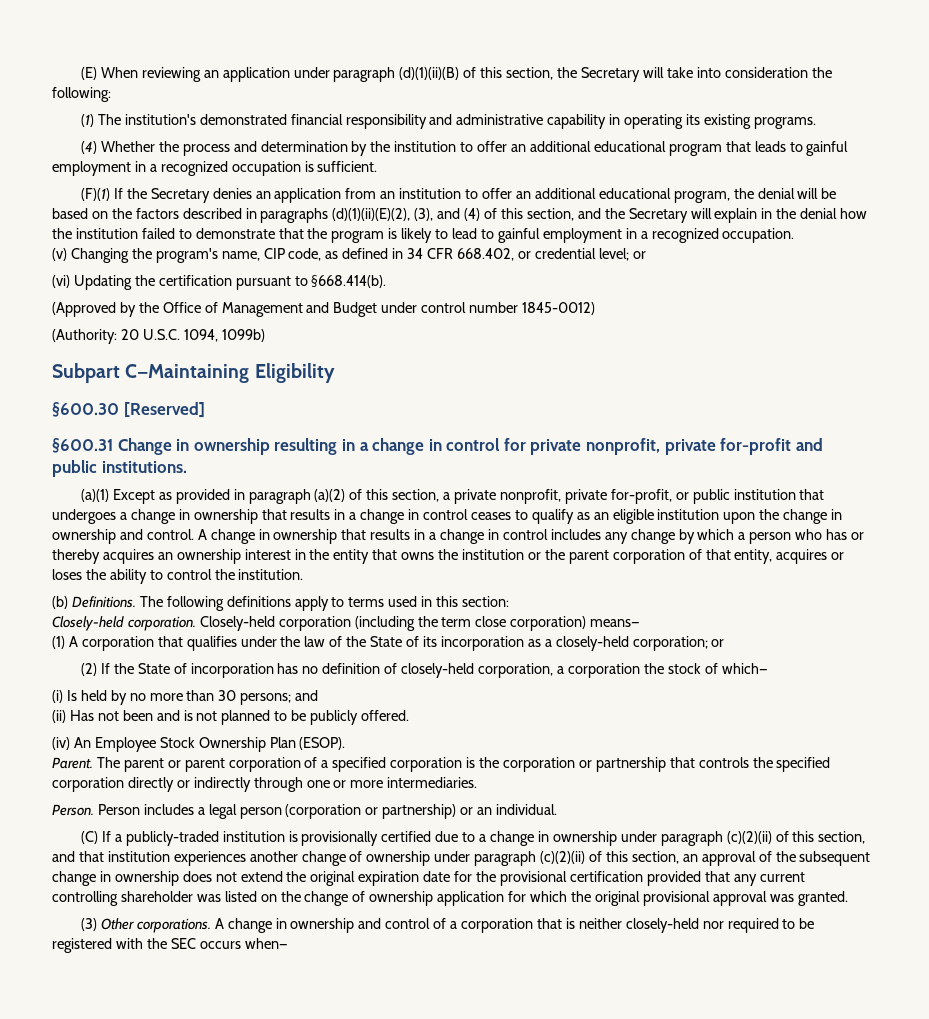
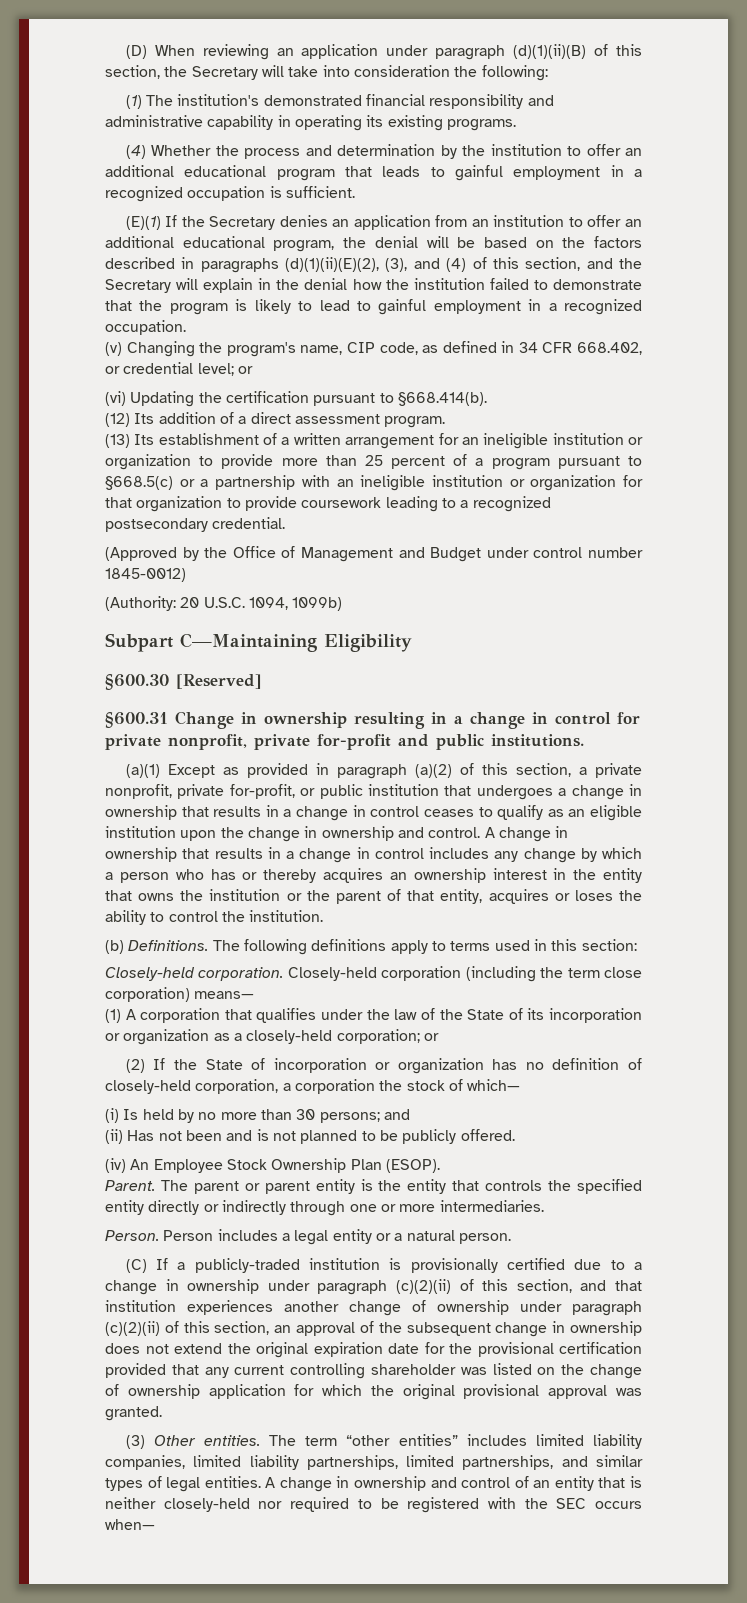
- (E) When reviewing an application under paragraph (d)(1)(ii)(B) of this section, the Secretary will take into consideration the following:
+ (D) When reviewing an application under paragraph (d)(1)(ii)(B) of this section, the Secretary will take into consideration the following:
- (F)(1) If the Secretary denies an application from an institution to offer an additional educational program, the denial will be based on the factors described in paragraphs (d)(1)(ii)(E)(2), (3), and (4) of this section, and the Secretary will explain in the denial how the institution failed to demonstrate that the program is likely to lead to gainful employment in a recognized occupation.
+ (E)(1) If the Secretary denies an application from an institution to offer an additional educational program, the denial will be based on the factors described in paragraphs (d)(1)(ii)(E)(2), (3), and (4) of this section, and the Secretary will explain in the denial how the institution failed to demonstrate that the program is likely to lead to gainful employment in a recognized occupation.
+ (12) Its addition of a direct assessment program.
+ (13) Its establishment of a written arrangement for an ineligible institution or organization to provide more than 25 percent of a program pursuant to §668.5(c) or a partnership with an ineligible institution or organization for that organization to provide coursework leading to a recognized postsecondary credential.
- A change in ownership that results in a change in control includes any change by which a person who has or thereby acquires an ownership interest in the entity that owns the institution or the parent corporation of that entity, acquires or loses the ability to control the institution.
+ A change in ownership that results in a change in control includes any change by which a person who has or thereby acquires an ownership interest in the entity that owns the institution or the parent of that entity, acquires or loses the ability to control the institution.
- (1) A corporation that qualifies under the law of the State of its incorporation as a closely-held corporation; or
+ (1) A corporation that qualifies under the law of the State of its incorporation or organization as a closely-held corporation; or
- (2) If the State of incorporation has no definition of closely-held corporation, a corporation the stock of which—
+ (2) If the State of incorporation or organization has no definition of closely-held corporation, a corporation the stock of which—
- The parent or parent corporation of a specified corporation is the corporation or partnership that controls the specified corporation directly or indirectly through one or more intermediaries.
+ The parent or parent entity is the entity that controls the specified entity directly or indirectly through one or more intermediaries.
- Person includes a legal person (corporation or partnership) or an individual.
+ Person includes a legal entity or a natural person.
- (3) Other corporations.
+ (3) Other entities. The term “other entities” includes limited liability companies, limited liability partnerships, limited partnerships, and similar types of legal entities.
- A change in ownership and control of a corporation that is neither closely-held nor required to be registered with the SEC occurs when—
+ A change in ownership and control of an entity that is neither closely-held nor required to be registered with the SEC occurs when—

